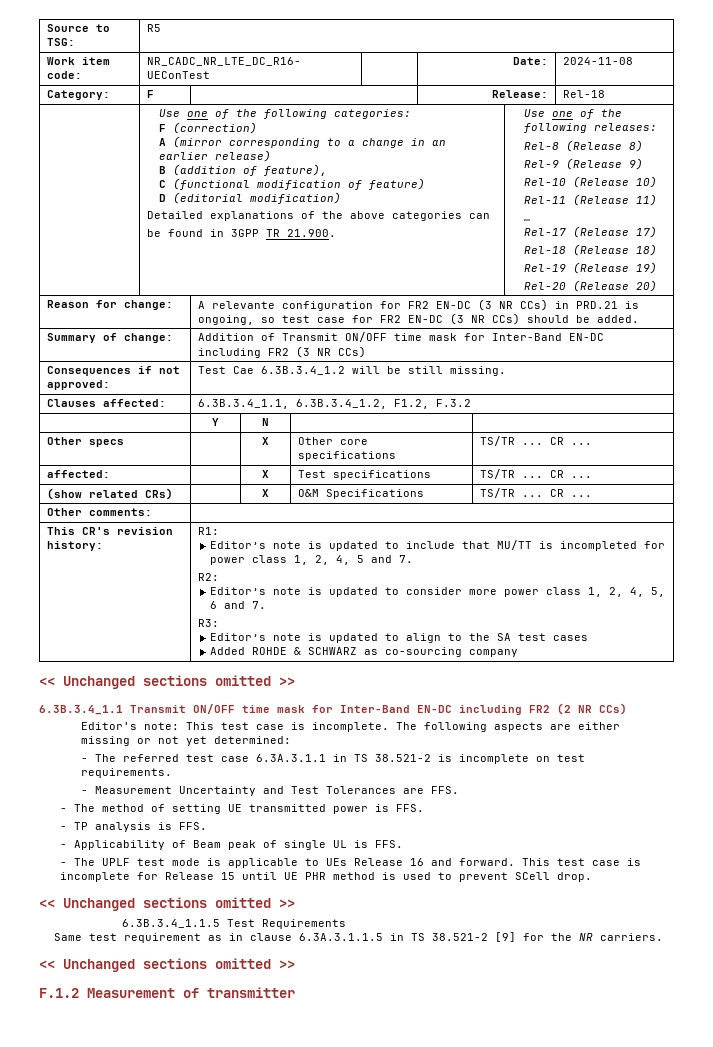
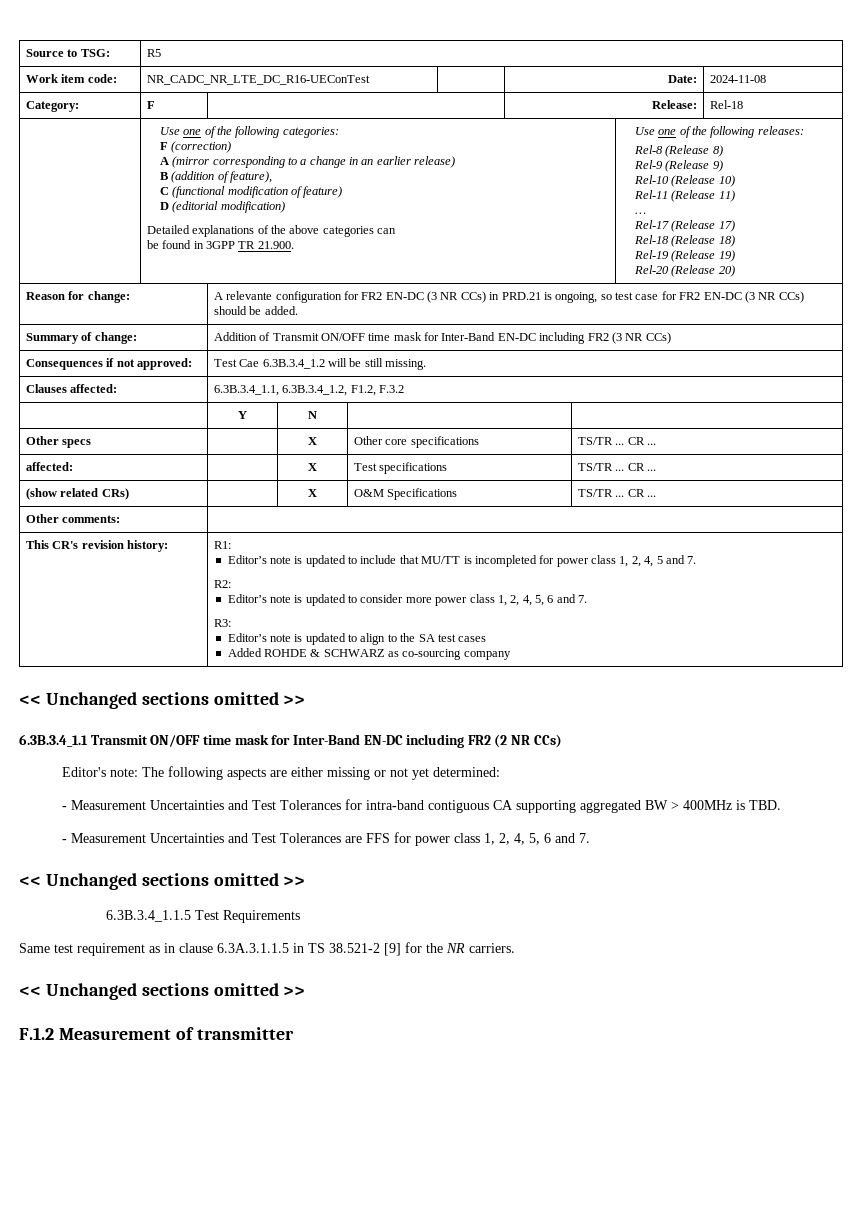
- Editor's note: This test case is incomplete. The following aspects are either missing or not yet determined:
+ Editor's note: The following aspects are either missing or not yet determined:
- - The referred test case 6.3A.3.1.1 in TS 38.521-2 is incomplete on test requirements.
- - Measurement Uncertainty and Test Tolerances are FFS.
- - The method of setting UE transmitted power is FFS.
- - TP analysis is FFS.
- - Applicability of Beam peak of single UL is FFS.
- - The UPLF test mode is applicable to UEs Release 16 and forward. This test case is incomplete for Release 15 until UE PHR method is used to prevent SCell drop.
+ - Measurement Uncertainties and Test Tolerances for intra-band contiguous CA supporting aggregated BW > 400MHz is TBD.
+ - Measurement Uncertainties and Test Tolerances are FFS for power class 1, 2, 4, 5, 6 and 7.

